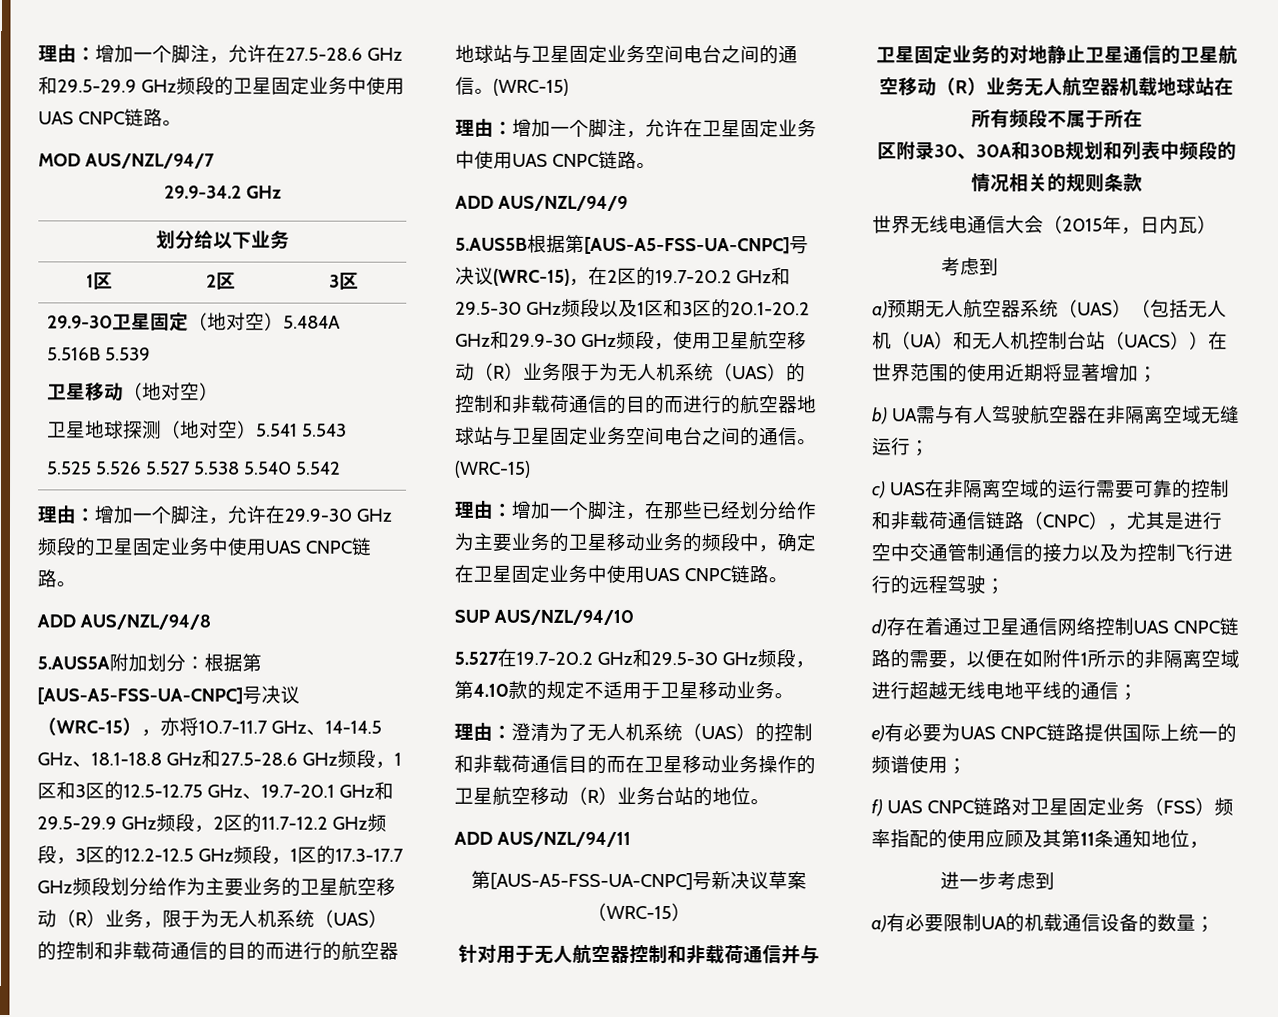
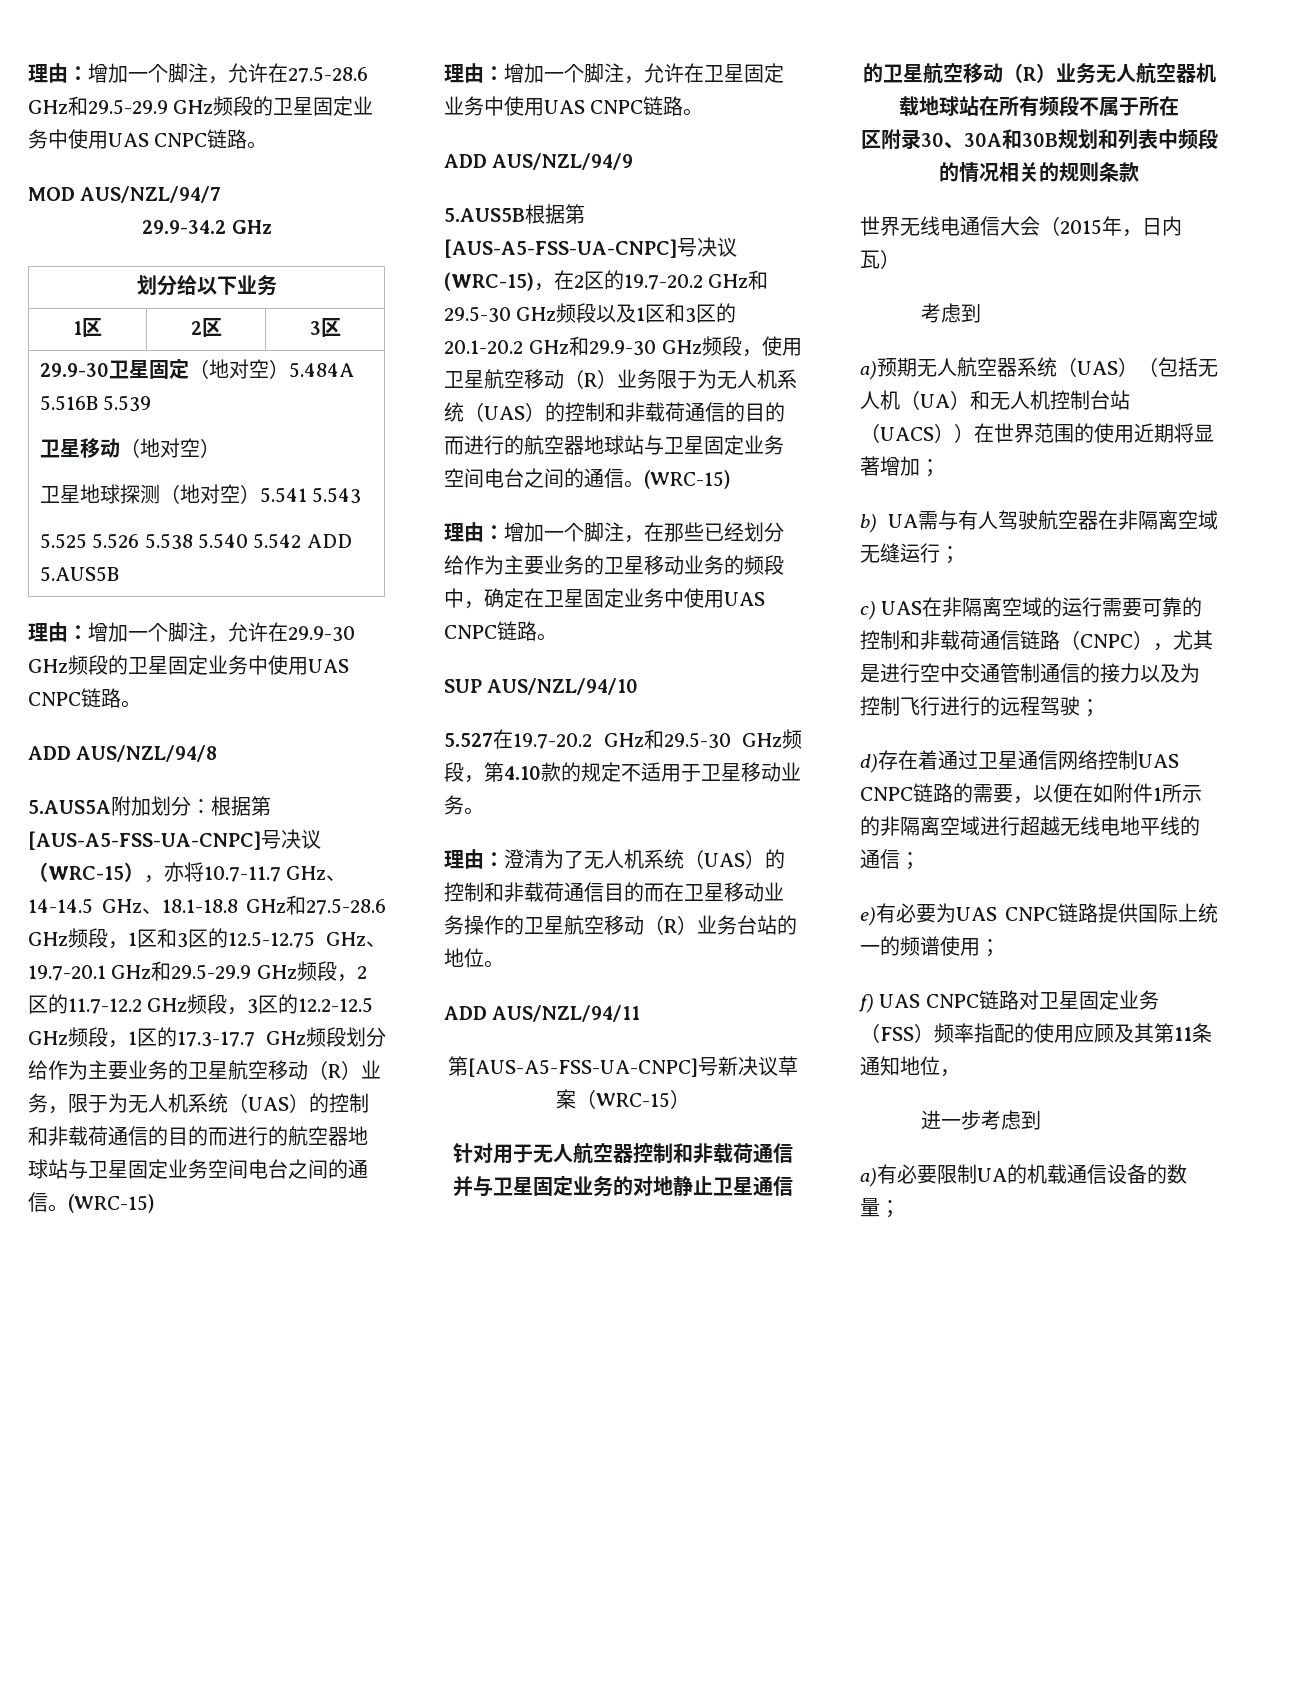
  29.9-30卫星固定（地对空）5.484A 5.516B 5.539
  卫星移动（地对空）
  卫星地球探测（地对空）5.541 5.543
- 5.525 5.526 5.527 5.538 5.540 5.542
+ 5.525 5.526 5.538 5.540 5.542 ADD 5.AUS5B

